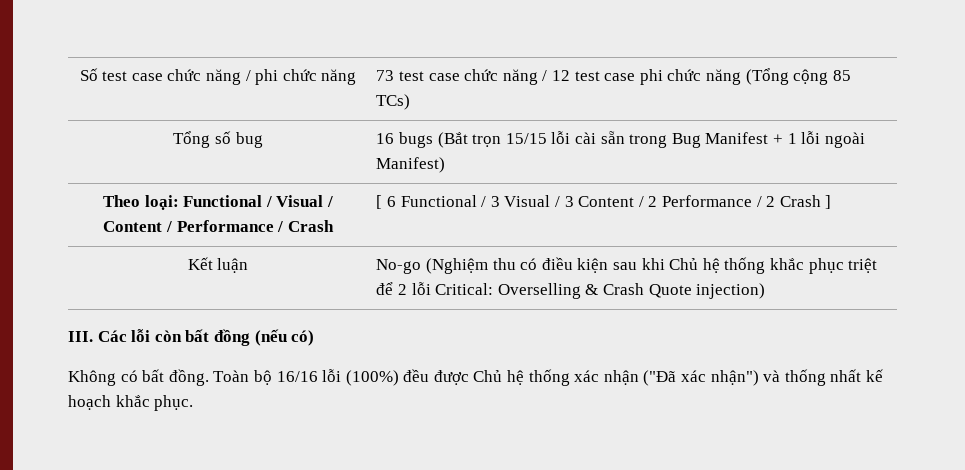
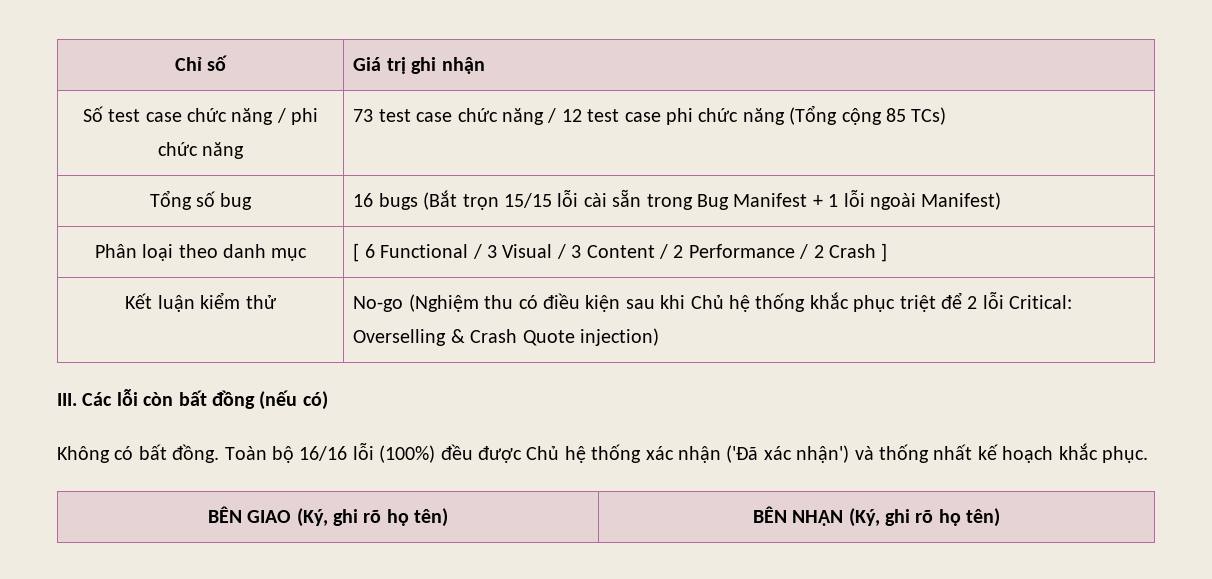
+ Chỉ số | Giá trị ghi nhận
- Theo loại: Functional / Visual / Content / Performance / Crash | [ 6 Functional / 3 Visual / 3 Content / 2 Performance / 2 Crash ]
+ Phân loại theo danh mục | [ 6 Functional / 3 Visual / 3 Content / 2 Performance / 2 Crash ]
- Kết luận | No-go (Nghiệm thu có điều kiện sau khi Chủ hệ thống khắc phục triệt để 2 lỗi Critical: Overselling & Crash Quote injection)
+ Kết luận kiểm thử | No-go (Nghiệm thu có điều kiện sau khi Chủ hệ thống khắc phục triệt để 2 lỗi Critical: Overselling & Crash Quote injection)
- Toàn bộ 16/16 lỗi (100%) đều được Chủ hệ thống xác nhận ("Đã xác nhận") và thống nhất kế hoạch khắc phục.
+ Toàn bộ 16/16 lỗi (100%) đều được Chủ hệ thống xác nhận ('Đã xác nhận') và thống nhất kế hoạch khắc phục.
+ BÊN GIAO (Ký, ghi rõ họ tên) | BÊN NHẬN (Ký, ghi rõ họ tên)

